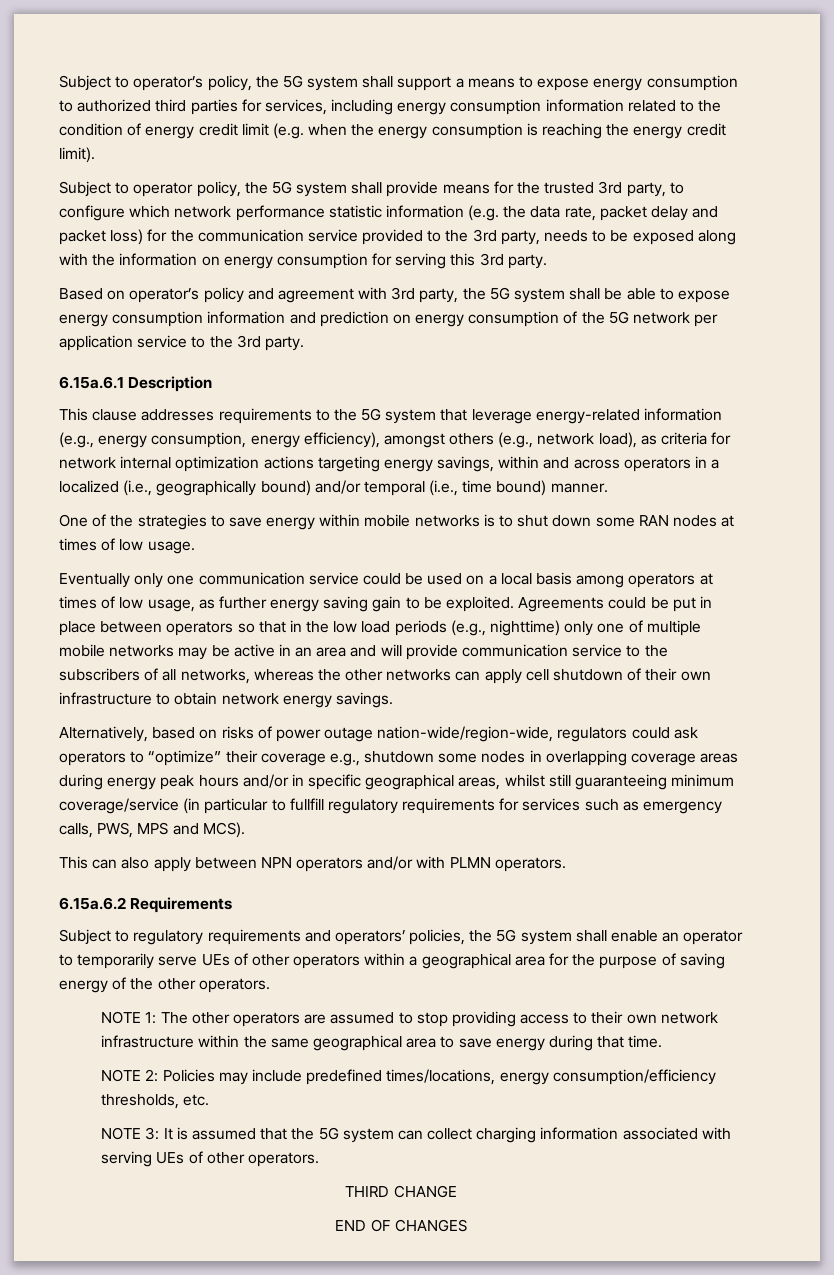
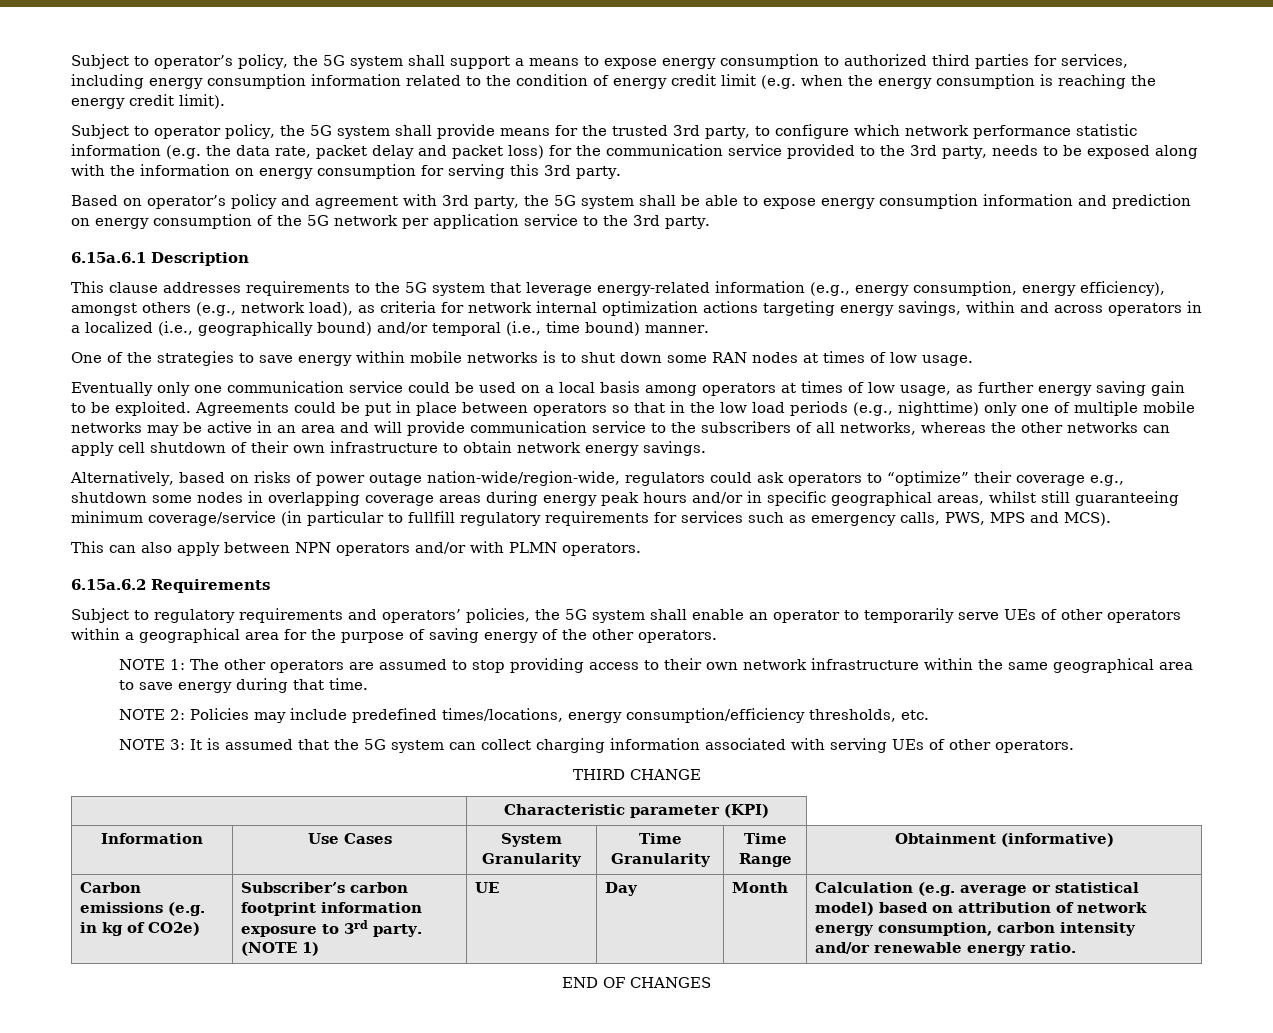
+ | Characteristic parameter (KPI)
+ Information | Use Cases | System Granularity | Time Granularity | Time Range | Obtainment (informative)
+ Carbon emissions (e.g. in kg of CO2e) | Subscriber’s carbon footprint information exposure to 3rd party. (NOTE 1) | UE | Day | Month | Calculation (e.g. average or statistical model) based on attribution of network energy consumption, carbon intensity and/or renewable energy ratio.

